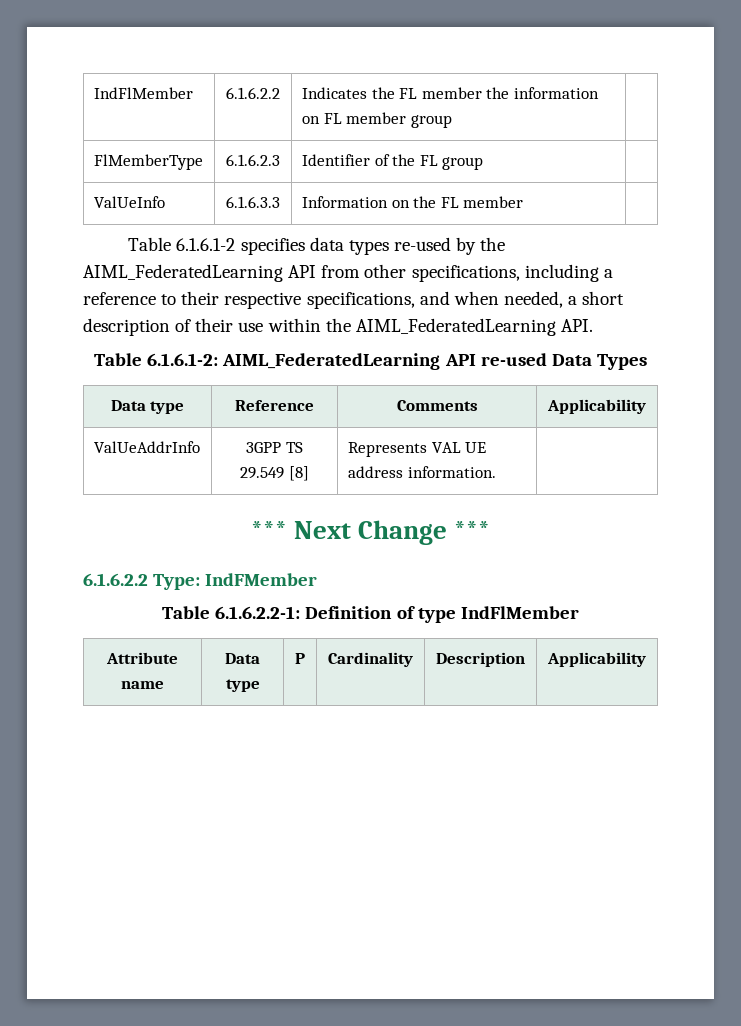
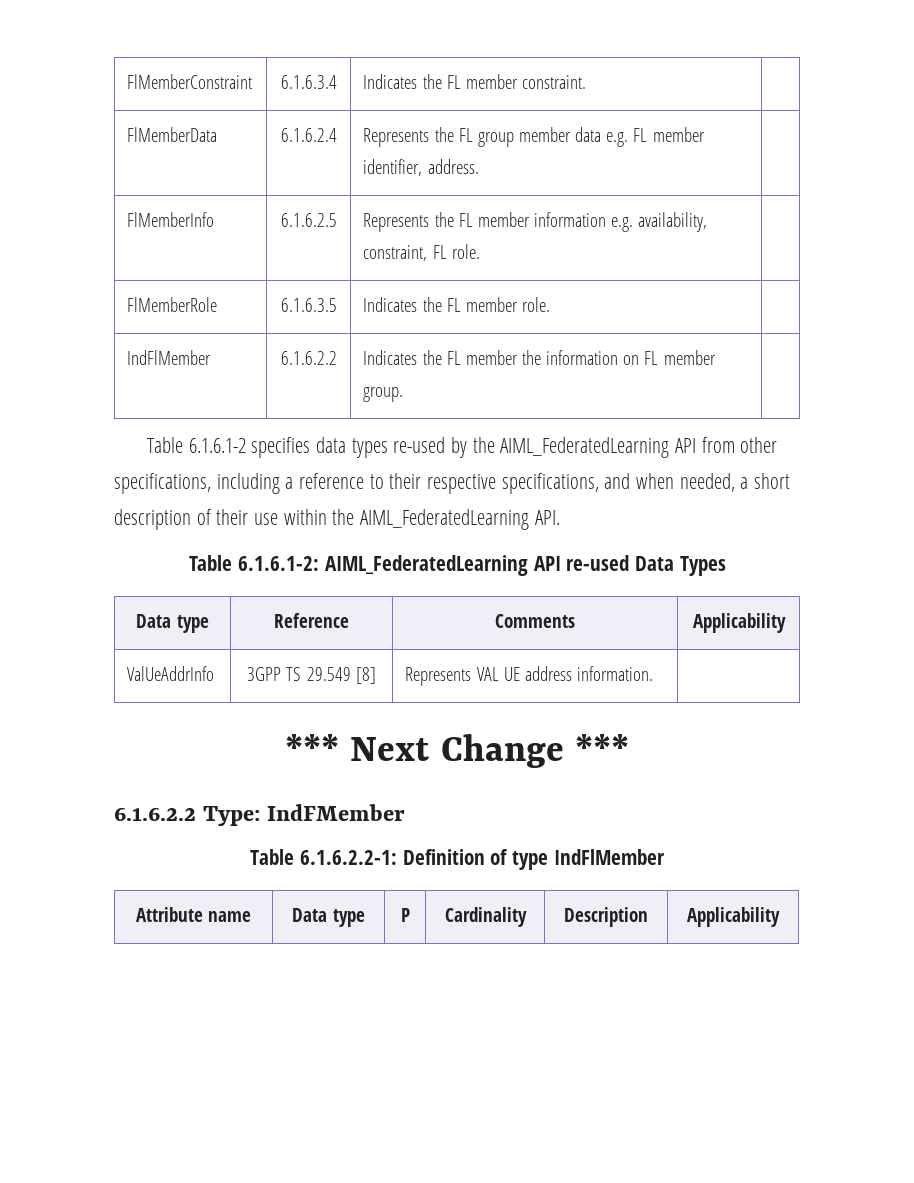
+ FlMemberConstraint | 6.1.6.3.4 | Indicates the FL member constraint. |
+ FlMemberData | 6.1.6.2.4 | Represents the FL group member data e.g. FL member identifier, address. |
+ FlMemberInfo | 6.1.6.2.5 | Represents the FL member information e.g. availability, constraint, FL role. |
+ FlMemberRole | 6.1.6.3.5 | Indicates the FL member role. |
- IndFlMember | 6.1.6.2.2 | Indicates the FL member the information on FL member group |
- FlMemberType | 6.1.6.2.3 | Identifier of the FL group |
- ValUeInfo | 6.1.6.3.3 | Information on the FL member |
+ IndFlMember | 6.1.6.2.2 | Indicates the FL member the information on FL member group. |

